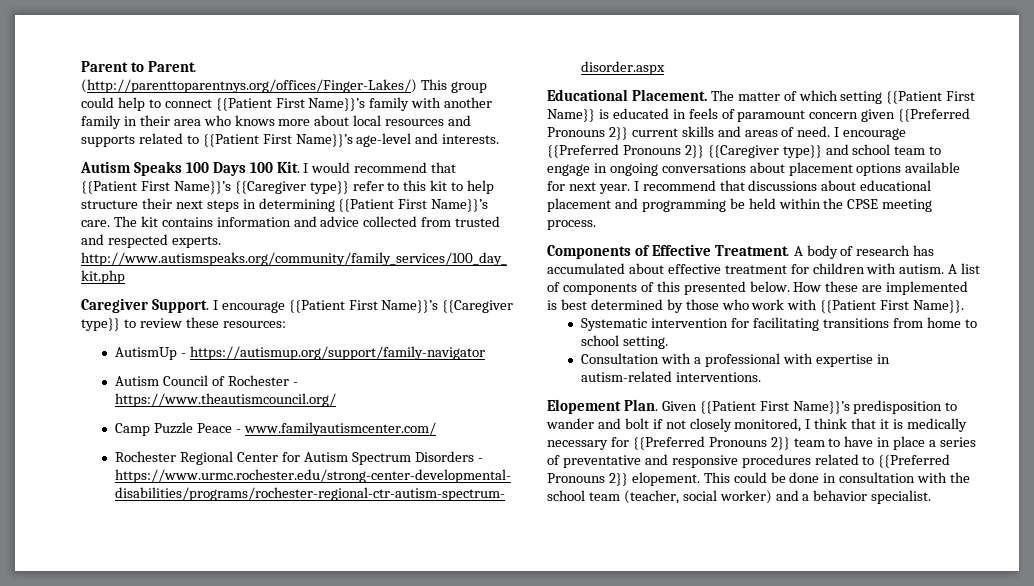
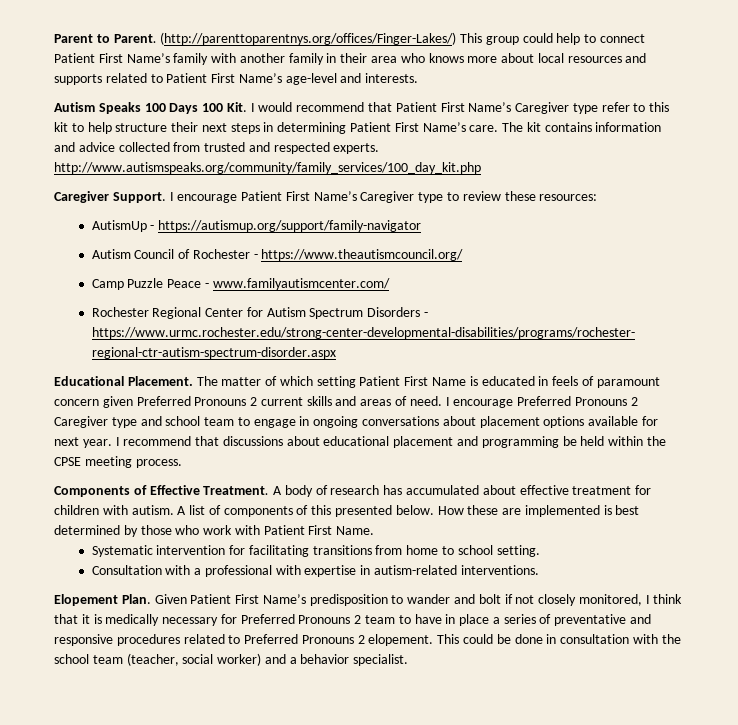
- (http://parenttoparentnys.org/offices/Finger-Lakes/) This group could help to connect {{Patient First Name}}’s family with another family in their area who knows more about local resources and supports related to {{Patient First Name}}’s age-level and interests.
+ (http://parenttoparentnys.org/offices/Finger-Lakes/) This group could help to connect Patient First Name’s family with another family in their area who knows more about local resources and supports related to Patient First Name’s age-level and interests.
- Autism Speaks 100 Days 100 Kit. I would recommend that {{Patient First Name}}’s {{Caregiver type}} refer to this kit to help structure their next steps in determining {{Patient First Name}}’s care.
+ Autism Speaks 100 Days 100 Kit. I would recommend that Patient First Name’s Caregiver type refer to this kit to help structure their next steps in determining Patient First Name’s care.
- I encourage {{Patient First Name}}’s {{Caregiver type}} to review these resources:
+ I encourage Patient First Name’s Caregiver type to review these resources:
- The matter of which setting {{Patient First Name}} is educated in feels of paramount concern given {{Preferred Pronouns 2}} current skills and areas of need.
+ The matter of which setting Patient First Name is educated in feels of paramount concern given Preferred Pronouns 2 current skills and areas of need.
- I encourage {{Preferred Pronouns 2}} {{Caregiver type}} and school team to engage in ongoing conversations about placement options available for next year.
+ I encourage Preferred Pronouns 2 Caregiver type and school team to engage in ongoing conversations about placement options available for next year.
- How these are implemented is best determined by those who work with {{Patient First Name}}.
+ How these are implemented is best determined by those who work with Patient First Name.
- Given {{Patient First Name}}’s predisposition to wander and bolt if not closely monitored, I think that it is medically necessary for {{Preferred Pronouns 2}} team to have in place a series of preventative and responsive procedures related to {{Preferred Pronouns 2}} elopement.
+ Given Patient First Name’s predisposition to wander and bolt if not closely monitored, I think that it is medically necessary for Preferred Pronouns 2 team to have in place a series of preventative and responsive procedures related to Preferred Pronouns 2 elopement.

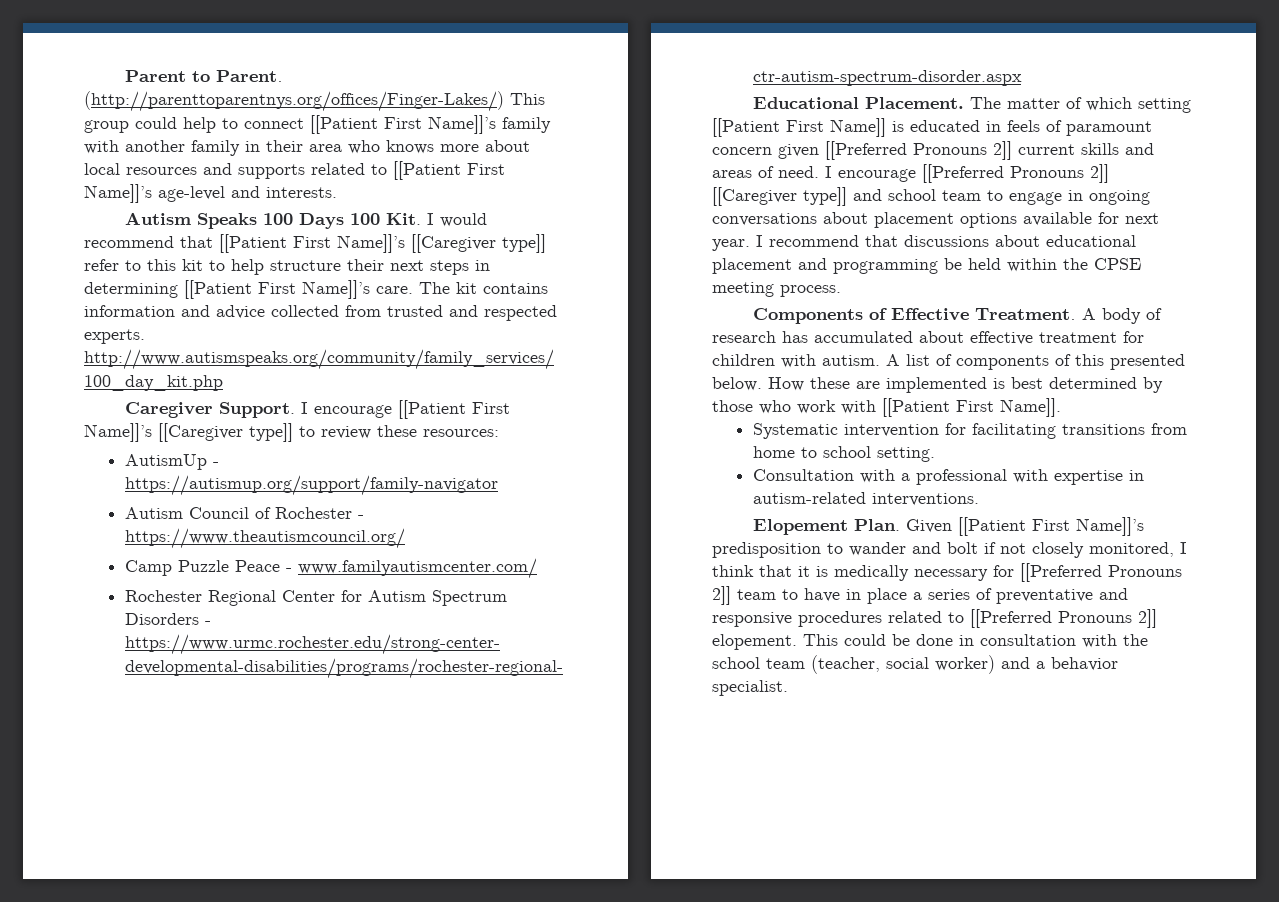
- (http://parenttoparentnys.org/offices/Finger-Lakes/) This group could help to connect Patient First Name’s family with another family in their area who knows more about local resources and supports related to Patient First Name’s age-level and interests.
+ (http://parenttoparentnys.org/offices/Finger-Lakes/) This group could help to connect [[Patient First Name]]’s family with another family in their area who knows more about local resources and supports related to [[Patient First Name]]’s age-level and interests.
- Autism Speaks 100 Days 100 Kit. I would recommend that Patient First Name’s Caregiver type refer to this kit to help structure their next steps in determining Patient First Name’s care.
+ Autism Speaks 100 Days 100 Kit. I would recommend that [[Patient First Name]]’s [[Caregiver type]] refer to this kit to help structure their next steps in determining [[Patient First Name]]’s care.
- I encourage Patient First Name’s Caregiver type to review these resources:
+ I encourage [[Patient First Name]]’s [[Caregiver type]] to review these resources:
- The matter of which setting Patient First Name is educated in feels of paramount concern given Preferred Pronouns 2 current skills and areas of need.
+ The matter of which setting [[Patient First Name]] is educated in feels of paramount concern given [[Preferred Pronouns 2]] current skills and areas of need.
- I encourage Preferred Pronouns 2 Caregiver type and school team to engage in ongoing conversations about placement options available for next year.
+ I encourage [[Preferred Pronouns 2]] [[Caregiver type]] and school team to engage in ongoing conversations about placement options available for next year.
- How these are implemented is best determined by those who work with Patient First Name.
+ How these are implemented is best determined by those who work with [[Patient First Name]].
- Given Patient First Name’s predisposition to wander and bolt if not closely monitored, I think that it is medically necessary for Preferred Pronouns 2 team to have in place a series of preventative and responsive procedures related to Preferred Pronouns 2 elopement.
+ Given [[Patient First Name]]’s predisposition to wander and bolt if not closely monitored, I think that it is medically necessary for [[Preferred Pronouns 2]] team to have in place a series of preventative and responsive procedures related to [[Preferred Pronouns 2]] elopement.

